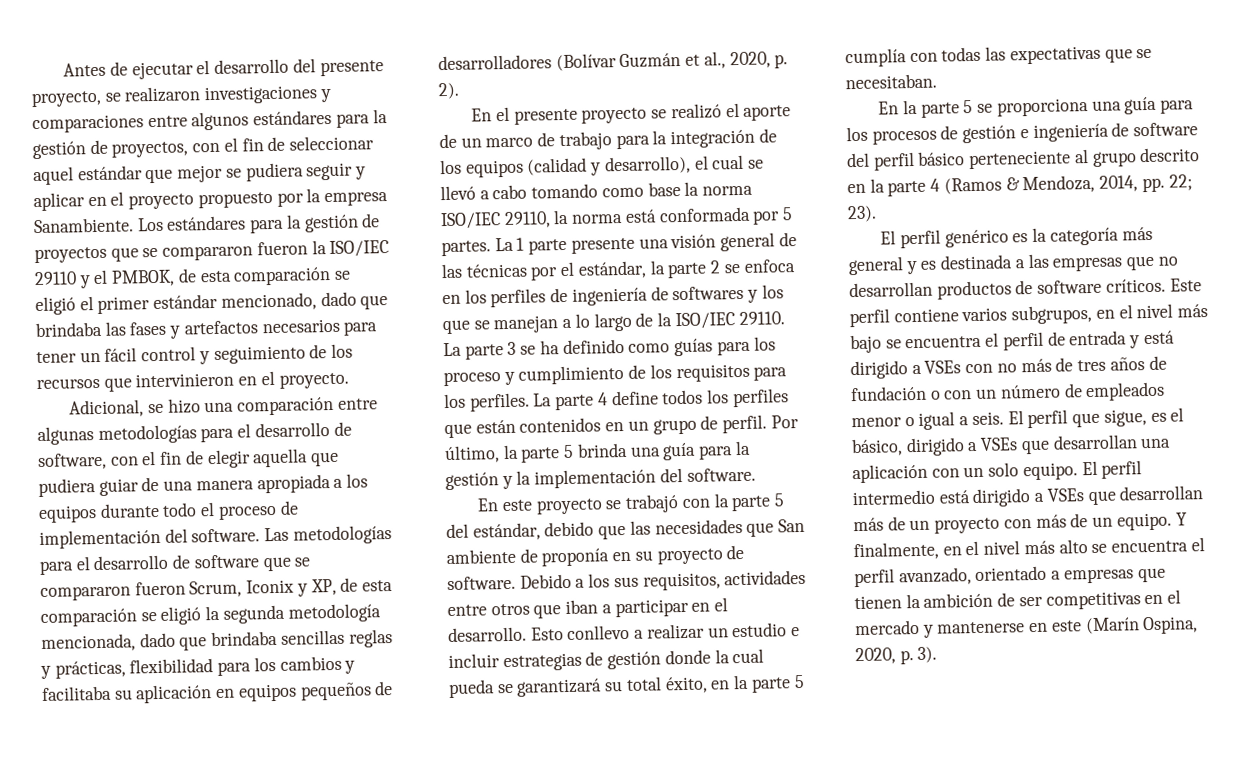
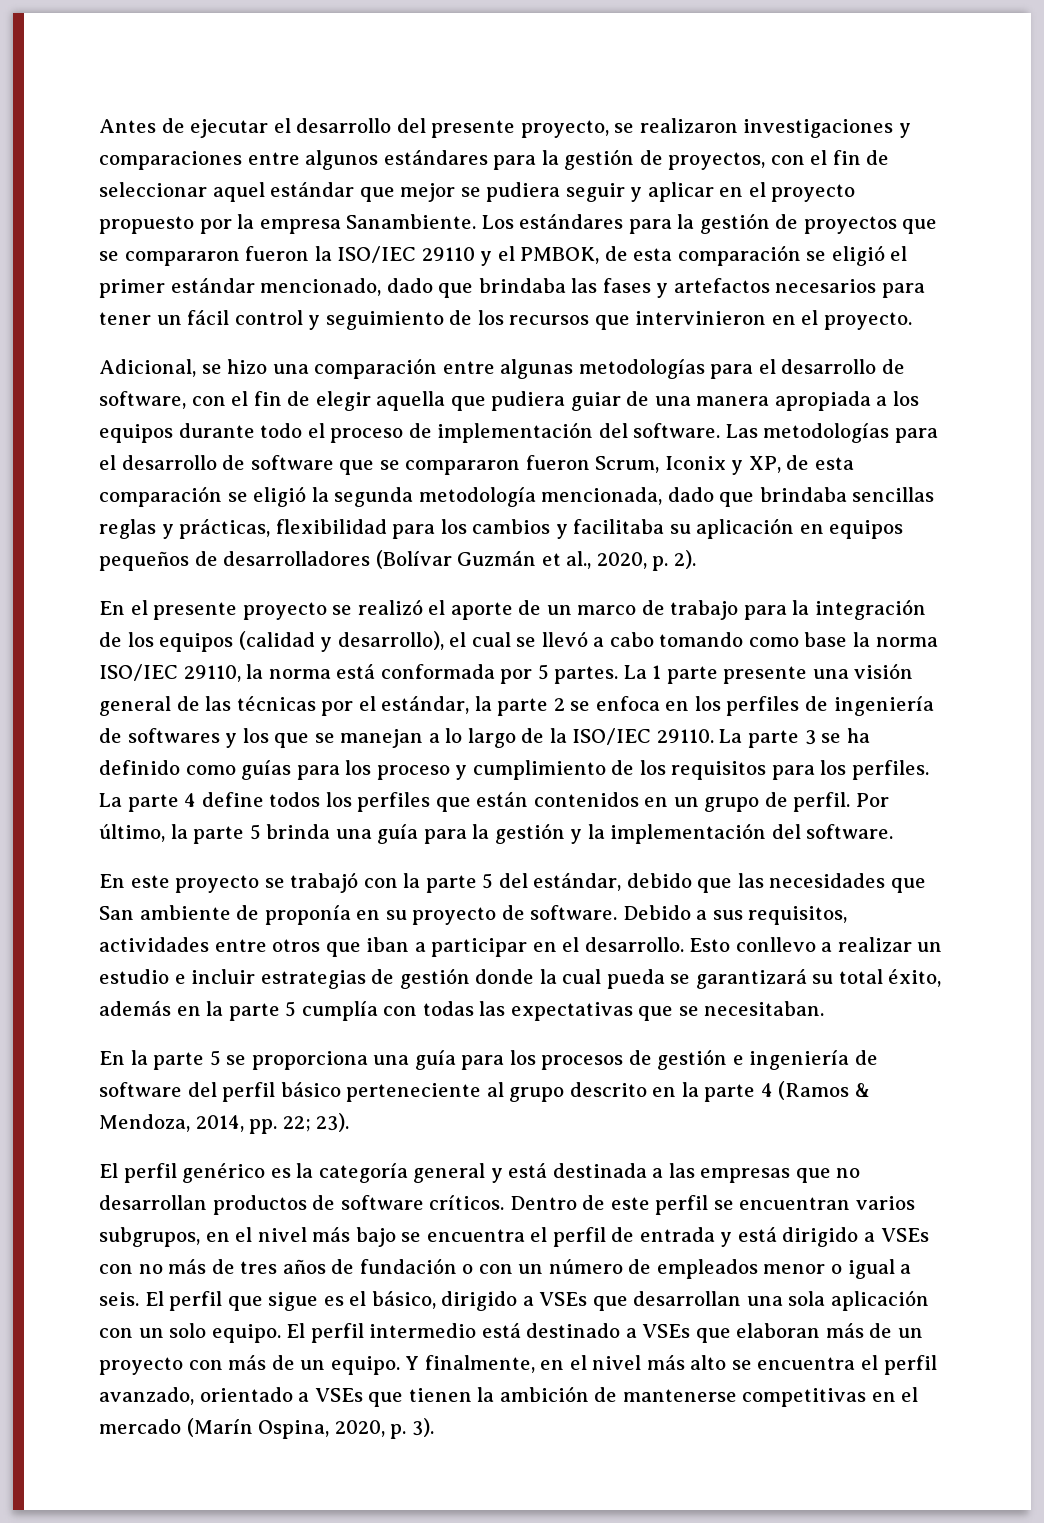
- Debido a los sus requisitos, actividades entre otros que iban a participar en el desarrollo.
+ Debido a sus requisitos, actividades entre otros que iban a participar en el desarrollo.
- Esto conllevo a realizar un estudio e incluir estrategias de gestión donde la cual pueda se garantizará su total éxito, en la parte 5 cumplía con todas las expectativas que se necesitaban.
+ Esto conllevo a realizar un estudio e incluir estrategias de gestión donde la cual pueda se garantizará su total éxito, además en la parte 5 cumplía con todas las expectativas que se necesitaban.
- El perfil genérico es la categoría más general y es destinada a las empresas que no desarrollan productos de software críticos.
+ El perfil genérico es la categoría general y está destinada a las empresas que no desarrollan productos de software críticos.
- Este perfil contiene varios subgrupos, en el nivel más bajo se encuentra el perfil de entrada y está dirigido a VSEs con no más de tres años de fundación o con un número de empleados menor o igual a seis.
+ Dentro de este perfil se encuentran varios subgrupos, en el nivel más bajo se encuentra el perfil de entrada y está dirigido a VSEs con no más de tres años de fundación o con un número de empleados menor o igual a seis.
- El perfil que sigue, es el básico, dirigido a VSEs que desarrollan una aplicación con un solo equipo.
+ El perfil que sigue es el básico, dirigido a VSEs que desarrollan una sola aplicación con un solo equipo.
- El perfil intermedio está dirigido a VSEs que desarrollan más de un proyecto con más de un equipo.
+ El perfil intermedio está destinado a VSEs que elaboran más de un proyecto con más de un equipo.
- Y finalmente, en el nivel más alto se encuentra el perfil avanzado, orientado a empresas que tienen la ambición de ser competitivas en el mercado y mantenerse en este (Marín Ospina, 2020, p. 3).
+ Y finalmente, en el nivel más alto se encuentra el perfil avanzado, orientado a VSEs que tienen la ambición de mantenerse competitivas en el mercado (Marín Ospina, 2020, p. 3).

